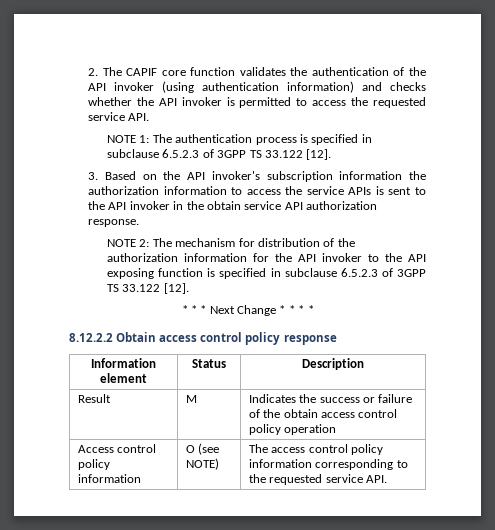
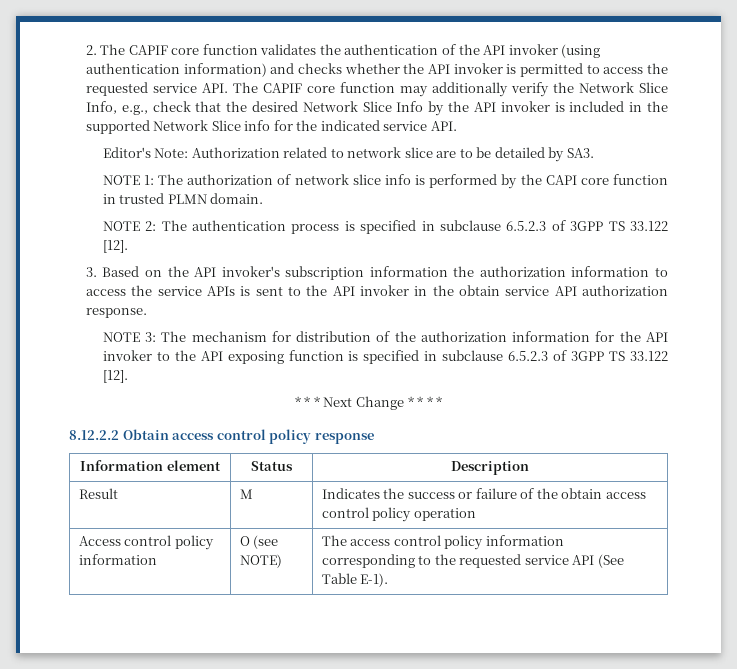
- 2. The CAPIF core function validates the authentication of the API invoker (using authentication information) and checks whether the API invoker is permitted to access the requested service API.
- NOTE 1: The authentication process is specified in subclause 6.5.2.3 of 3GPP TS 33.122 [12].
+ 2. The CAPIF core function validates the authentication of the API invoker (using authentication information) and checks whether the API invoker is permitted to access the requested service API. The CAPIF core function may additionally verify the Network Slice Info, e.g., check that the desired Network Slice Info by the API invoker is included in the supported Network Slice info for the indicated service API.
+ Editor's Note: Authorization related to network slice are to be detailed by SA3.
+ NOTE 1: The authorization of network slice info is performed by the CAPI core function in trusted PLMN domain.
+ NOTE 2: The authentication process is specified in subclause 6.5.2.3 of 3GPP TS 33.122 [12].
- NOTE 2: The mechanism for distribution of the authorization information for the API invoker to the API exposing function is specified in subclause 6.5.2.3 of 3GPP TS 33.122 [12].
+ NOTE 3: The mechanism for distribution of the authorization information for the API invoker to the API exposing function is specified in subclause 6.5.2.3 of 3GPP TS 33.122 [12].
- Access control policy information | O (see NOTE) | The access control policy information corresponding to the requested service API.
+ Access control policy information | O (see NOTE) | The access control policy information corresponding to the requested service API (See Table E-1).

